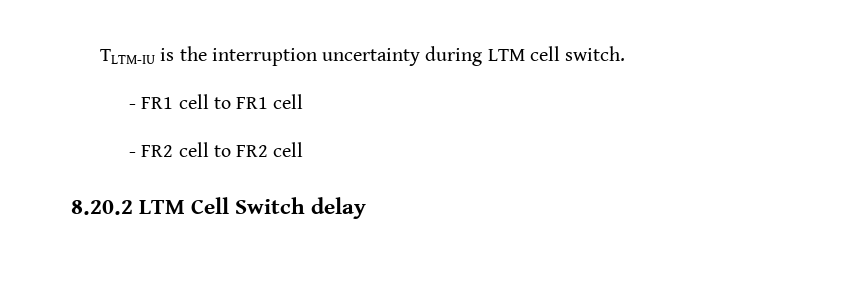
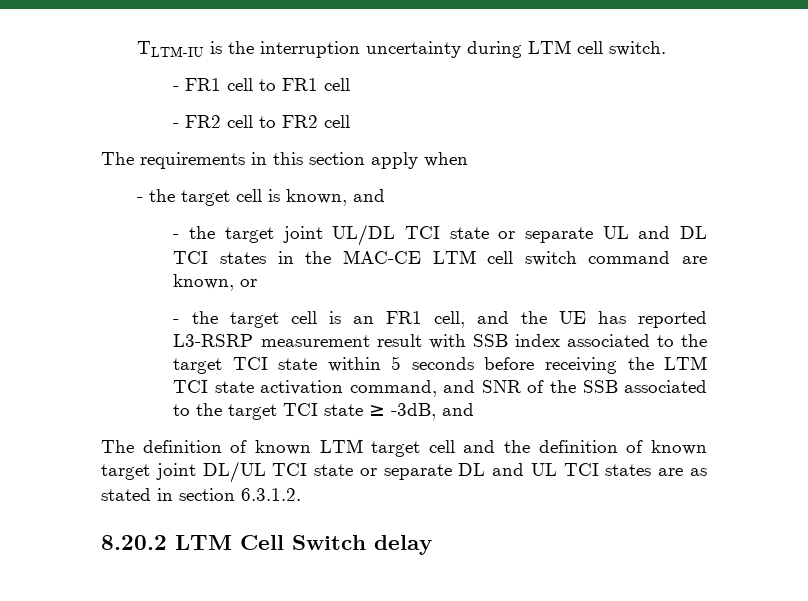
+ The requirements in this section apply when
+ - the target cell is known, and
+ - the target joint UL/DL TCI state or separate UL and DL TCI states in the MAC-CE LTM cell switch command are known, or
+ - the target cell is an FR1 cell, and the UE has reported L3-RSRP measurement result with SSB index associated to the target TCI state within 5 seconds before receiving the LTM TCI state activation command, and SNR of the SSB associated to the target TCI state ≥ -3dB, and
+ The definition of known LTM target cell and the definition of known target joint DL/UL TCI state or separate DL and UL TCI states are as stated in section 6.3.1.2.

